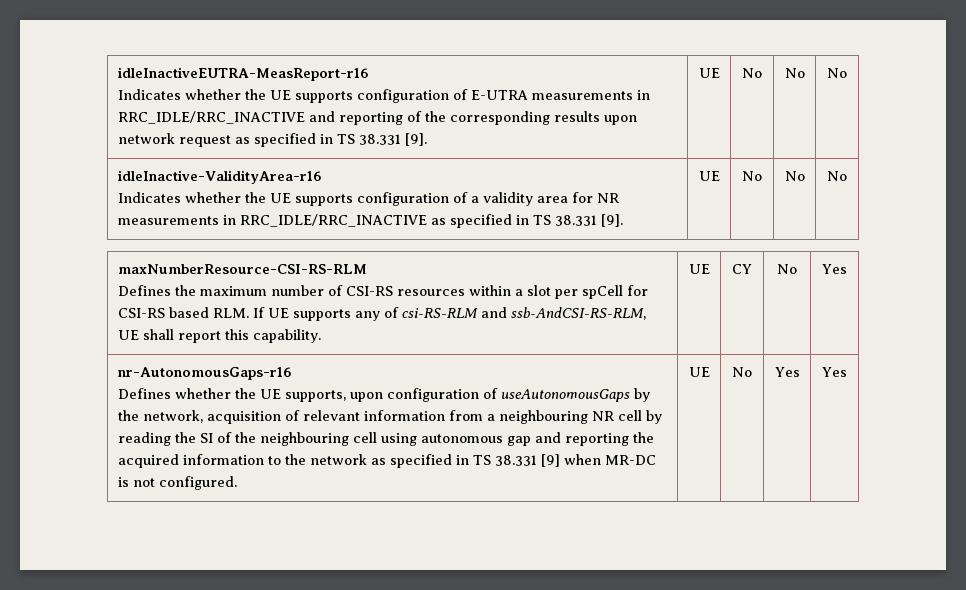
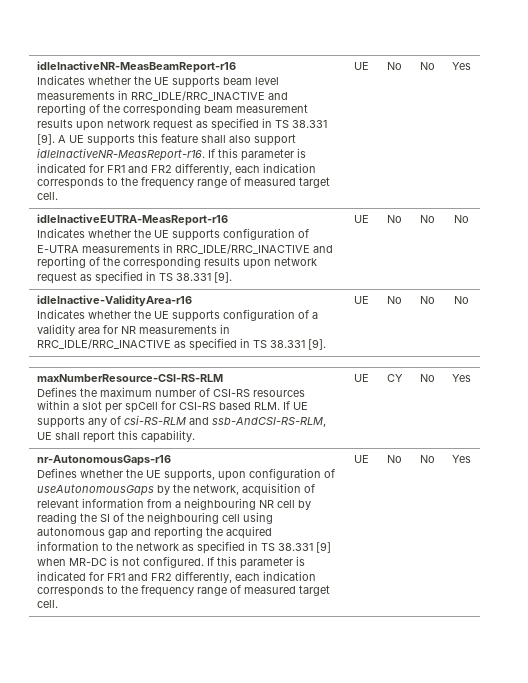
+ idleInactiveNR-MeasBeamReport-r16
+ Indicates whether the UE supports beam level measurements in RRC_IDLE/RRC_INACTIVE and reporting of the corresponding beam measurement results upon network request as specified in TS 38.331 [9]. A UE supports this feature shall also support idleInactiveNR-MeasReport-r16. If this parameter is indicated for FR1 and FR2 differently, each indication corresponds to the frequency range of measured target cell. | UE | No | No | Yes
- Defines whether the UE supports, upon configuration of useAutonomousGaps by the network, acquisition of relevant information from a neighbouring NR cell by reading the SI of the neighbouring cell using autonomous gap and reporting the acquired information to the network as specified in TS 38.331 [9] when MR-DC is not configured. | UE | No | Yes
+ Defines whether the UE supports, upon configuration of useAutonomousGaps by the network, acquisition of relevant information from a neighbouring NR cell by reading the SI of the neighbouring cell using autonomous gap and reporting the acquired information to the network as specified in TS 38.331 [9] when MR-DC is not configured. If this parameter is indicated for FR1 and FR2 differently, each indication corresponds to the frequency range of measured target cell. | UE | No | No

